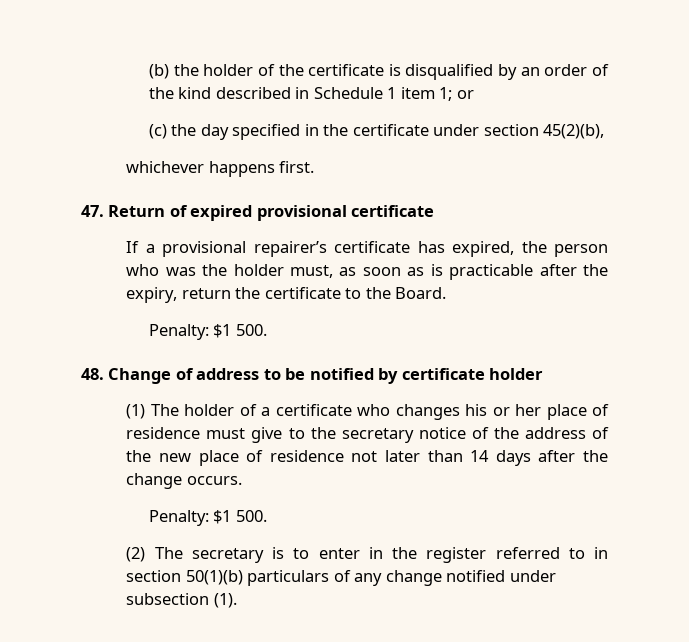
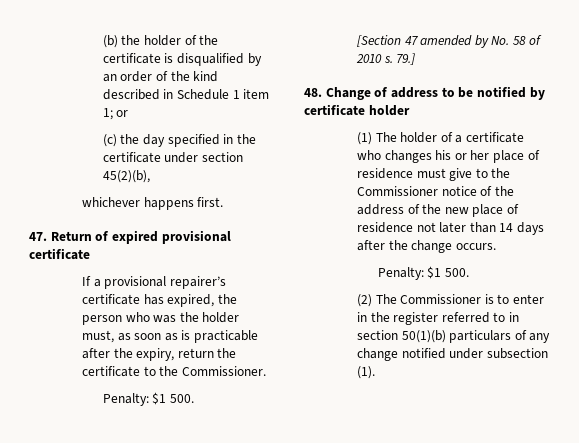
- If a provisional repairer’s certificate has expired, the person who was the holder must, as soon as is practicable after the expiry, return the certificate to the Board.
+ If a provisional repairer’s certificate has expired, the person who was the holder must, as soon as is practicable after the expiry, return the certificate to the Commissioner.
  Penalty: $1 500.
+ [Section 47 amended by No. 58 of 2010 s. 79.]
- (1) The holder of a certificate who changes his or her place of residence must give to the secretary notice of the address of the new place of residence not later than 14 days after the change occurs.
+ (1) The holder of a certificate who changes his or her place of residence must give to the Commissioner notice of the address of the new place of residence not later than 14 days after the change occurs.
- (2) The secretary is to enter in the register referred to in section 50(1)(b) particulars of any change notified under subsection (1).
+ (2) The Commissioner is to enter in the register referred to in section 50(1)(b) particulars of any change notified under subsection (1).

